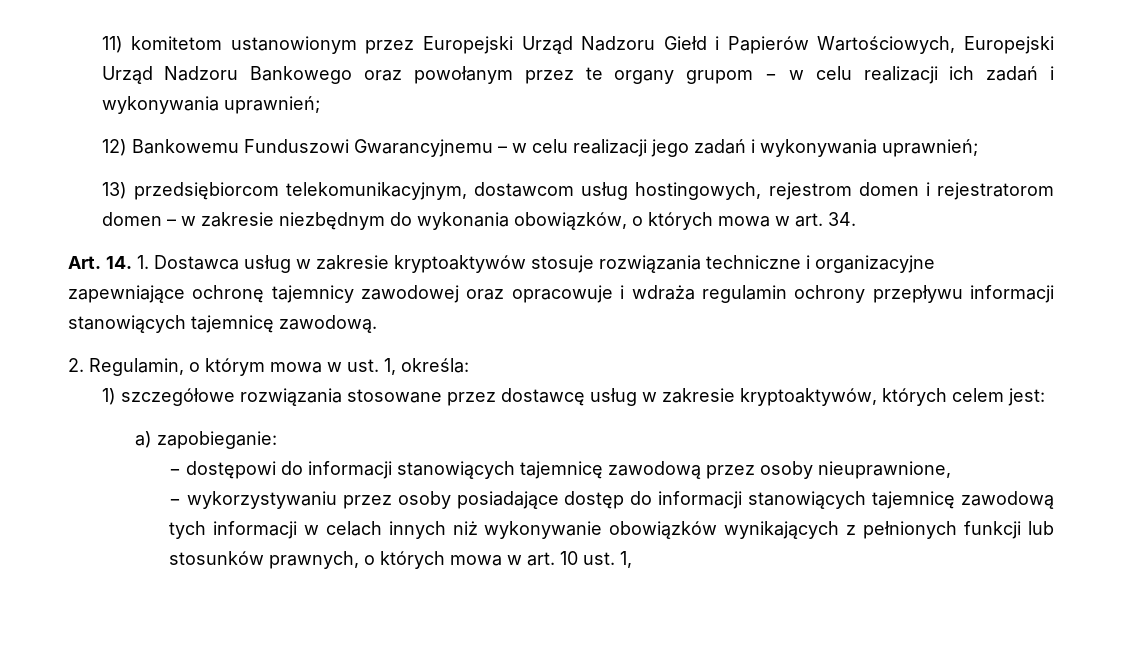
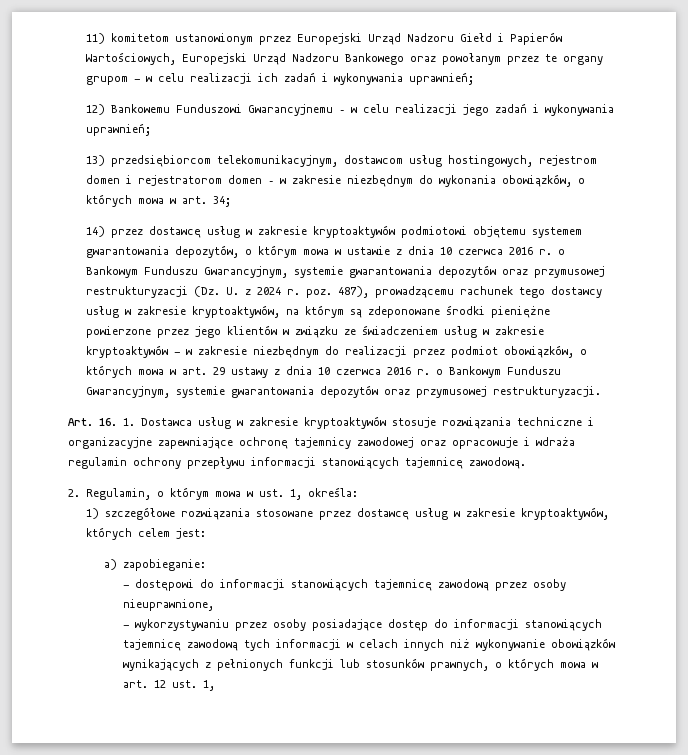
- 13) przedsiębiorcom telekomunikacyjnym, dostawcom usług hostingowych, rejestrom domen i rejestratorom domen – w zakresie niezbędnym do wykonania obowiązków, o których mowa w art. 34.
+ 13) przedsiębiorcom telekomunikacyjnym, dostawcom usług hostingowych, rejestrom domen i rejestratorom domen – w zakresie niezbędnym do wykonania obowiązków, o których mowa w art. 34;
+ 14) przez dostawcę usług w zakresie kryptoaktywów podmiotowi objętemu systemem gwarantowania depozytów, o którym mowa w ustawie z dnia 10 czerwca 2016 r. o Bankowym Funduszu Gwarancyjnym, systemie gwarantowania depozytów oraz przymusowej restrukturyzacji (Dz. U. z 2024 r. poz. 487), prowadzącemu rachunek tego dostawcy usług w zakresie kryptoaktywów, na którym są zdeponowane środki pieniężne powierzone przez jego klientów w związku ze świadczeniem usług w zakresie kryptoaktywów − w zakresie niezbędnym do realizacji przez podmiot obowiązków, o których mowa w art. 29 ustawy z dnia 10 czerwca 2016 r. o Bankowym Funduszu Gwarancyjnym, systemie gwarantowania depozytów oraz przymusowej restrukturyzacji.
- Art. 14. 1. Dostawca usług w zakresie kryptoaktywów stosuje rozwiązania techniczne i organizacyjne zapewniające ochronę tajemnicy zawodowej oraz opracowuje i wdraża regulamin ochrony przepływu informacji stanowiących tajemnicę zawodową.
+ Art. 16. 1. Dostawca usług w zakresie kryptoaktywów stosuje rozwiązania techniczne i organizacyjne zapewniające ochronę tajemnicy zawodowej oraz opracowuje i wdraża regulamin ochrony przepływu informacji stanowiących tajemnicę zawodową.
- − wykorzystywaniu przez osoby posiadające dostęp do informacji stanowiących tajemnicę zawodową tych informacji w celach innych niż wykonywanie obowiązków wynikających z pełnionych funkcji lub stosunków prawnych, o których mowa w art. 10 ust. 1,
+ − wykorzystywaniu przez osoby posiadające dostęp do informacji stanowiących tajemnicę zawodową tych informacji w celach innych niż wykonywanie obowiązków wynikających z pełnionych funkcji lub stosunków prawnych, o których mowa w art. 12 ust. 1,

